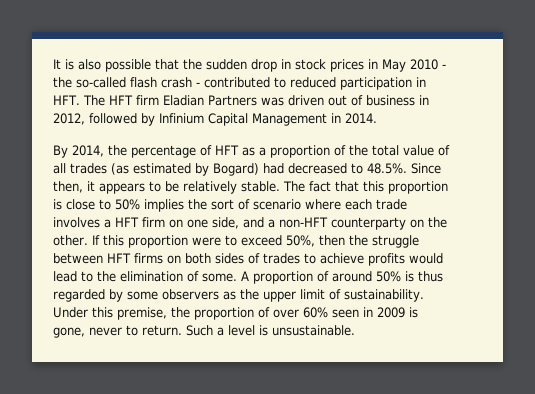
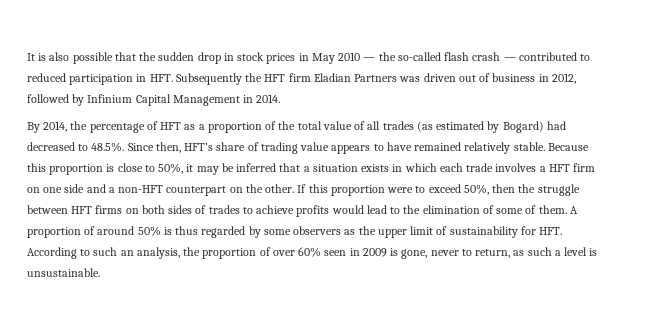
- It is also possible that the sudden drop in stock prices in May 2010 - the so-called flash crash - contributed to reduced participation in HFT. The HFT firm Eladian Partners was driven out of business in 2012, followed by Infinium Capital Management in 2014.
+ It is also possible that the sudden drop in stock prices in May 2010 — the so-called flash crash — contributed to reduced participation in HFT. Subsequently the HFT firm Eladian Partners was driven out of business in 2012, followed by Infinium Capital Management in 2014.
- By 2014, the percentage of HFT as a proportion of the total value of all trades (as estimated by Bogard) had decreased to 48.5%. Since then, it appears to be relatively stable. The fact that this proportion is close to 50% implies the sort of scenario where each trade involves a HFT firm on one side, and a non-HFT counterparty on the other.
+ By 2014, the percentage of HFT as a proportion of the total value of all trades (as estimated by Bogard) had decreased to 48.5%. Since then, HFT’s share of trading value appears to have remained relatively stable. Because this proportion is close to 50%, it may be inferred that a situation exists in which each trade involves a HFT firm on one side and a non-HFT counterpart on the other.
- If this proportion were to exceed 50%, then the struggle between HFT firms on both sides of trades to achieve profits would lead to the elimination of some.
+ If this proportion were to exceed 50%, then the struggle between HFT firms on both sides of trades to achieve profits would lead to the elimination of some of them.
- A proportion of around 50% is thus regarded by some observers as the upper limit of sustainability. Under this premise, the proportion of over 60% seen in 2009 is gone, never to return. Such a level is unsustainable.
+ A proportion of around 50% is thus regarded by some observers as the upper limit of sustainability for HFT. According to such an analysis, the proportion of over 60% seen in 2009 is gone, never to return, as such a level is unsustainable.

